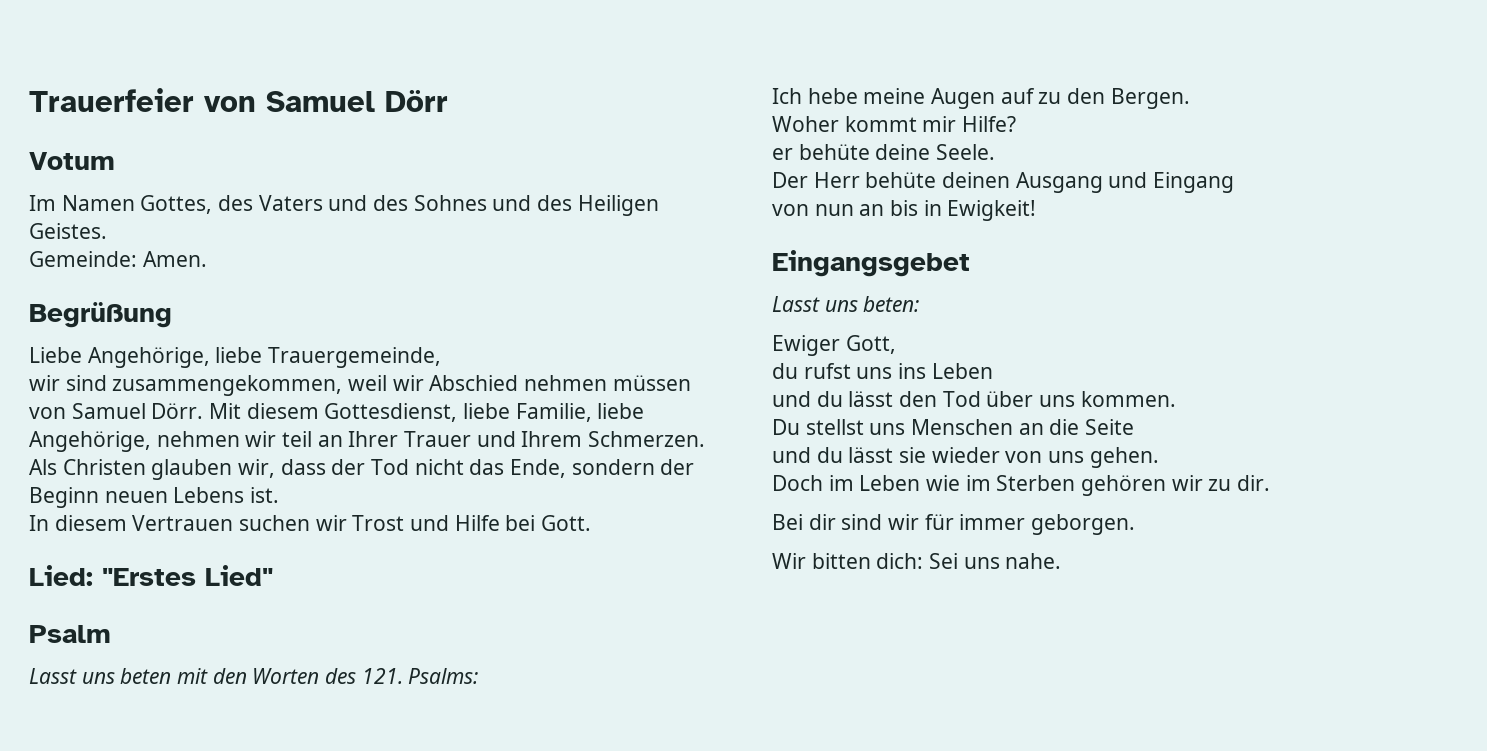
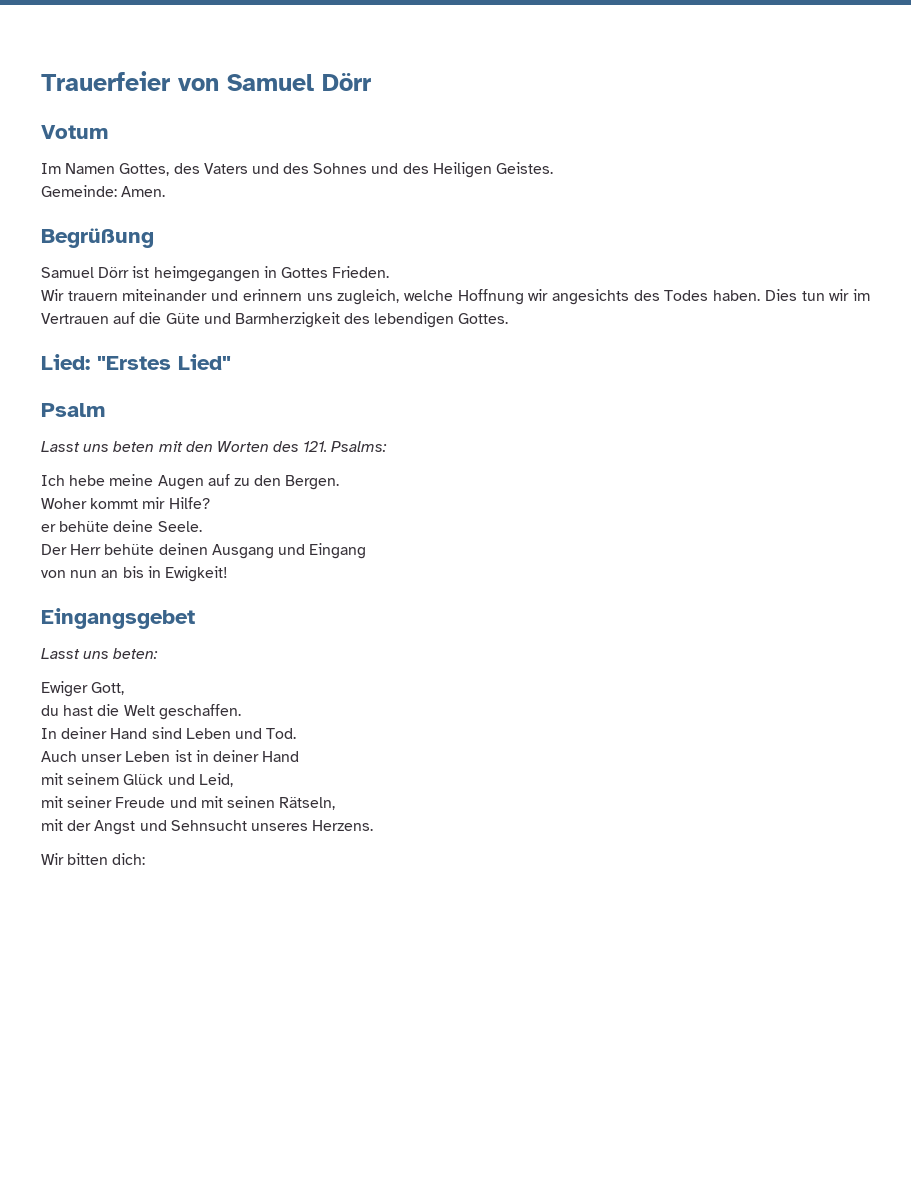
- Liebe Angehörige, liebe Trauergemeinde,
- wir sind zusammengekommen, weil wir Abschied nehmen müssen von Samuel Dörr. Mit diesem Gottesdienst, liebe Familie, liebe Angehörige, nehmen wir teil an Ihrer Trauer und Ihrem Schmerzen. Als Christen glauben wir, dass der Tod nicht das Ende, sondern der Beginn neuen Lebens ist.
- In diesem Vertrauen suchen wir Trost und Hilfe bei Gott.
+ Samuel Dörr ist heimgegangen in Gottes Frieden.
+ Wir trauern miteinander und erinnern uns zugleich, welche Hoffnung wir angesichts des Todes haben. Dies tun wir im Vertrauen auf die Güte und Barmherzigkeit des lebendigen Gottes.
- du rufst uns ins Leben
- und du lässt den Tod über uns kommen.
- Du stellst uns Menschen an die Seite
- und du lässt sie wieder von uns gehen.
- Doch im Leben wie im Sterben gehören wir zu dir.
- Bei dir sind wir für immer geborgen.
+ du hast die Welt geschaffen.
+ In deiner Hand sind Leben und Tod.
+ Auch unser Leben ist in deiner Hand
+ mit seinem Glück und Leid,
+ mit seiner Freude und mit seinen Rätseln,
+ mit der Angst und Sehnsucht unseres Herzens.
- Wir bitten dich: Sei uns nahe.
+ Wir bitten dich:

